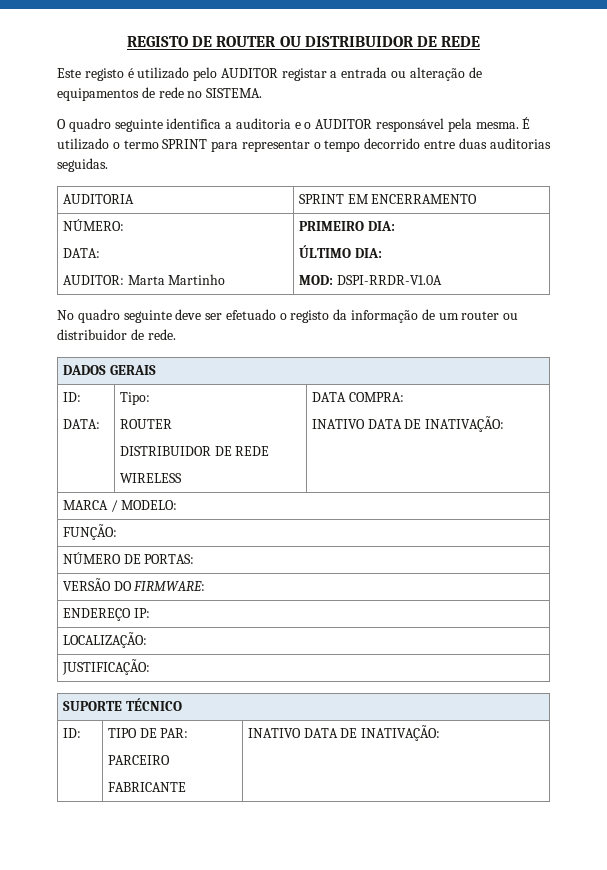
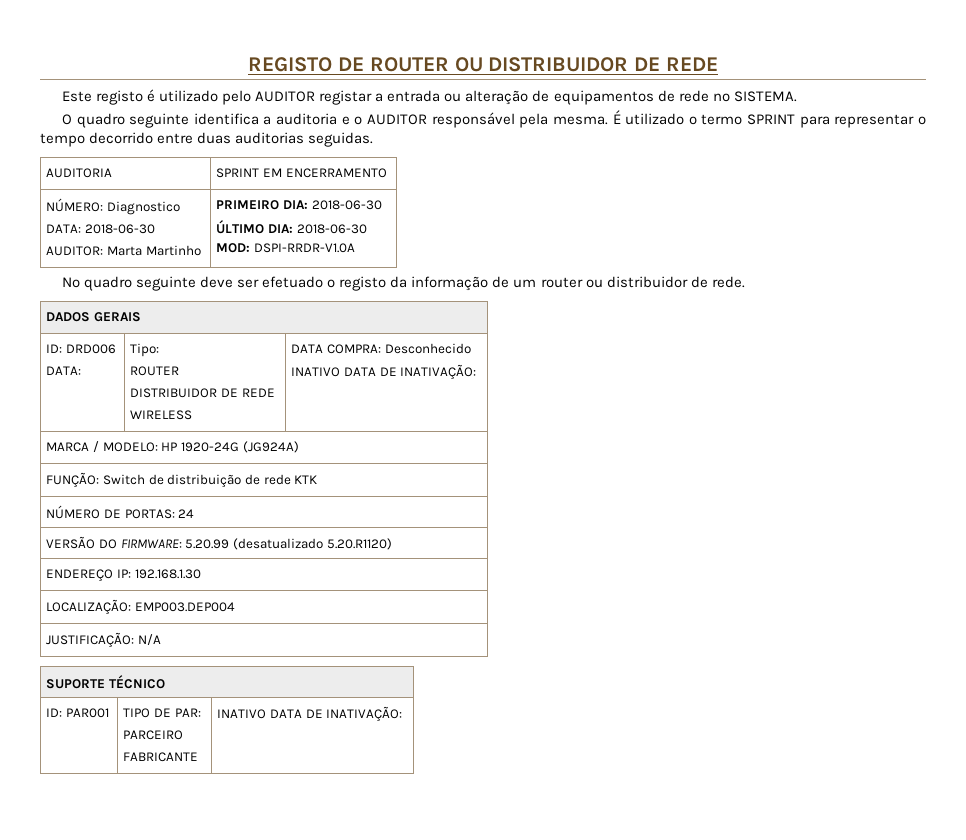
- NÚMERO:
- DATA:
- AUDITOR: Marta Martinho | PRIMEIRO DIA:
- ÚLTIMO DIA:
+ NÚMERO: Diagnostico
+ DATA: 2018-06-30
+ AUDITOR: Marta Martinho | PRIMEIRO DIA: 2018-06-30
+ ÚLTIMO DIA: 2018-06-30
  DADOS GERAIS
- ID:
+ ID: DRD006
  DATA: | Tipo:
  ROUTER
  DISTRIBUIDOR DE REDE
- WIRELESS | DATA COMPRA:
+ WIRELESS | DATA COMPRA: Desconhecido
- MARCA / MODELO:
- FUNÇÃO:
+ MARCA / MODELO: HP 1920-24G (JG924A)
+ FUNÇÃO: Switch de distribuição de rede KTK
- NÚMERO DE PORTAS:
+ NÚMERO DE PORTAS: 24
- VERSÃO DO FIRMWARE:
+ VERSÃO DO FIRMWARE: 5.20.99 (desatualizado 5.20.R1120)
- ENDEREÇO IP:
+ ENDEREÇO IP: 192.168.1.30
- LOCALIZAÇÃO:
+ LOCALIZAÇÃO: EMP003.DEP004
- JUSTIFICAÇÃO:
+ JUSTIFICAÇÃO: N/A
- ID: | TIPO DE PAR:
+ ID: PAR001 | TIPO DE PAR:

